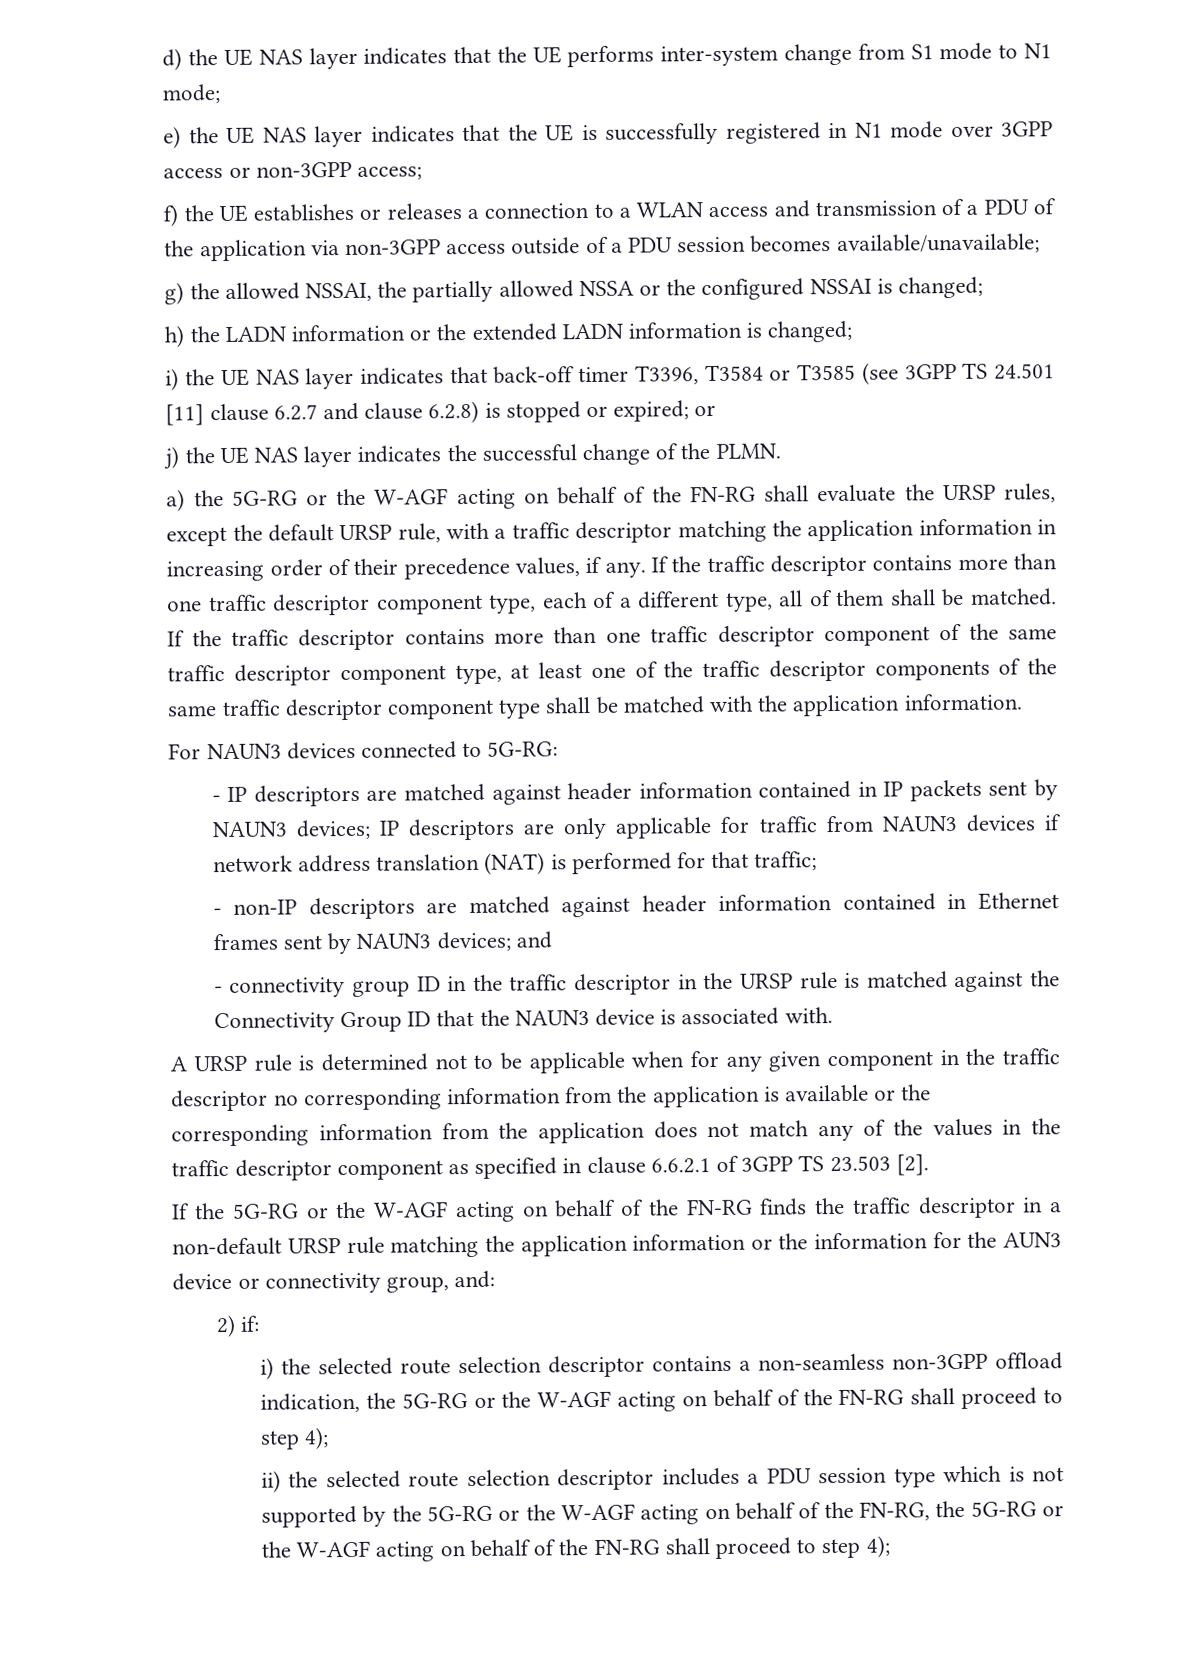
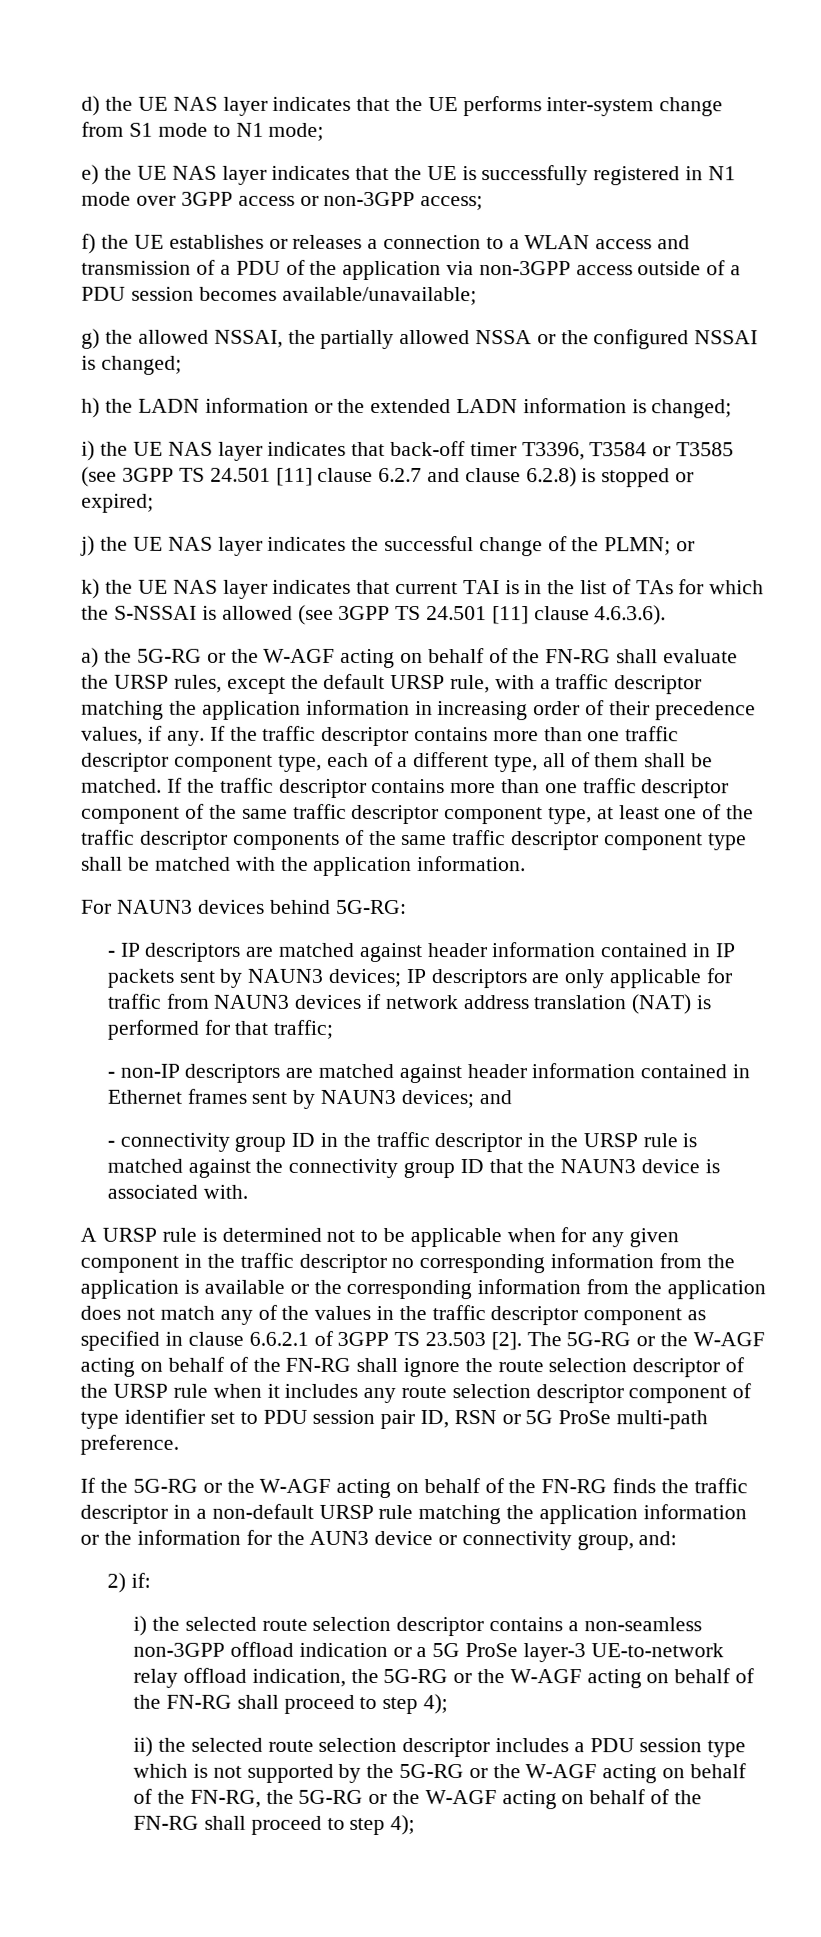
- i) the UE NAS layer indicates that back-off timer T3396, T3584 or T3585 (see 3GPP TS 24.501 [11] clause 6.2.7 and clause 6.2.8) is stopped or expired; or
+ i) the UE NAS layer indicates that back-off timer T3396, T3584 or T3585 (see 3GPP TS 24.501 [11] clause 6.2.7 and clause 6.2.8) is stopped or expired;
- j) the UE NAS layer indicates the successful change of the PLMN.
+ j) the UE NAS layer indicates the successful change of the PLMN; or
+ k) the UE NAS layer indicates that current TAI is in the list of TAs for which the S-NSSAI is allowed (see 3GPP TS 24.501 [11] clause 4.6.3.6).
- For NAUN3 devices connected to 5G-RG:
+ For NAUN3 devices behind 5G-RG:
- - connectivity group ID in the traffic descriptor in the URSP rule is matched against the Connectivity Group ID that the NAUN3 device is associated with.
+ - connectivity group ID in the traffic descriptor in the URSP rule is matched against the connectivity group ID that the NAUN3 device is associated with.
+ The 5G-RG or the W-AGF acting on behalf of the FN-RG shall ignore the route selection descriptor of the URSP rule when it includes any route selection descriptor component of type identifier set to PDU session pair ID, RSN or 5G ProSe multi-path preference.
- i) the selected route selection descriptor contains a non-seamless non-3GPP offload indication, the 5G-RG or the W-AGF acting on behalf of the FN-RG shall proceed to step 4);
+ i) the selected route selection descriptor contains a non-seamless non-3GPP offload indication or a 5G ProSe layer-3 UE-to-network relay offload indication, the 5G-RG or the W-AGF acting on behalf of the FN-RG shall proceed to step 4);

